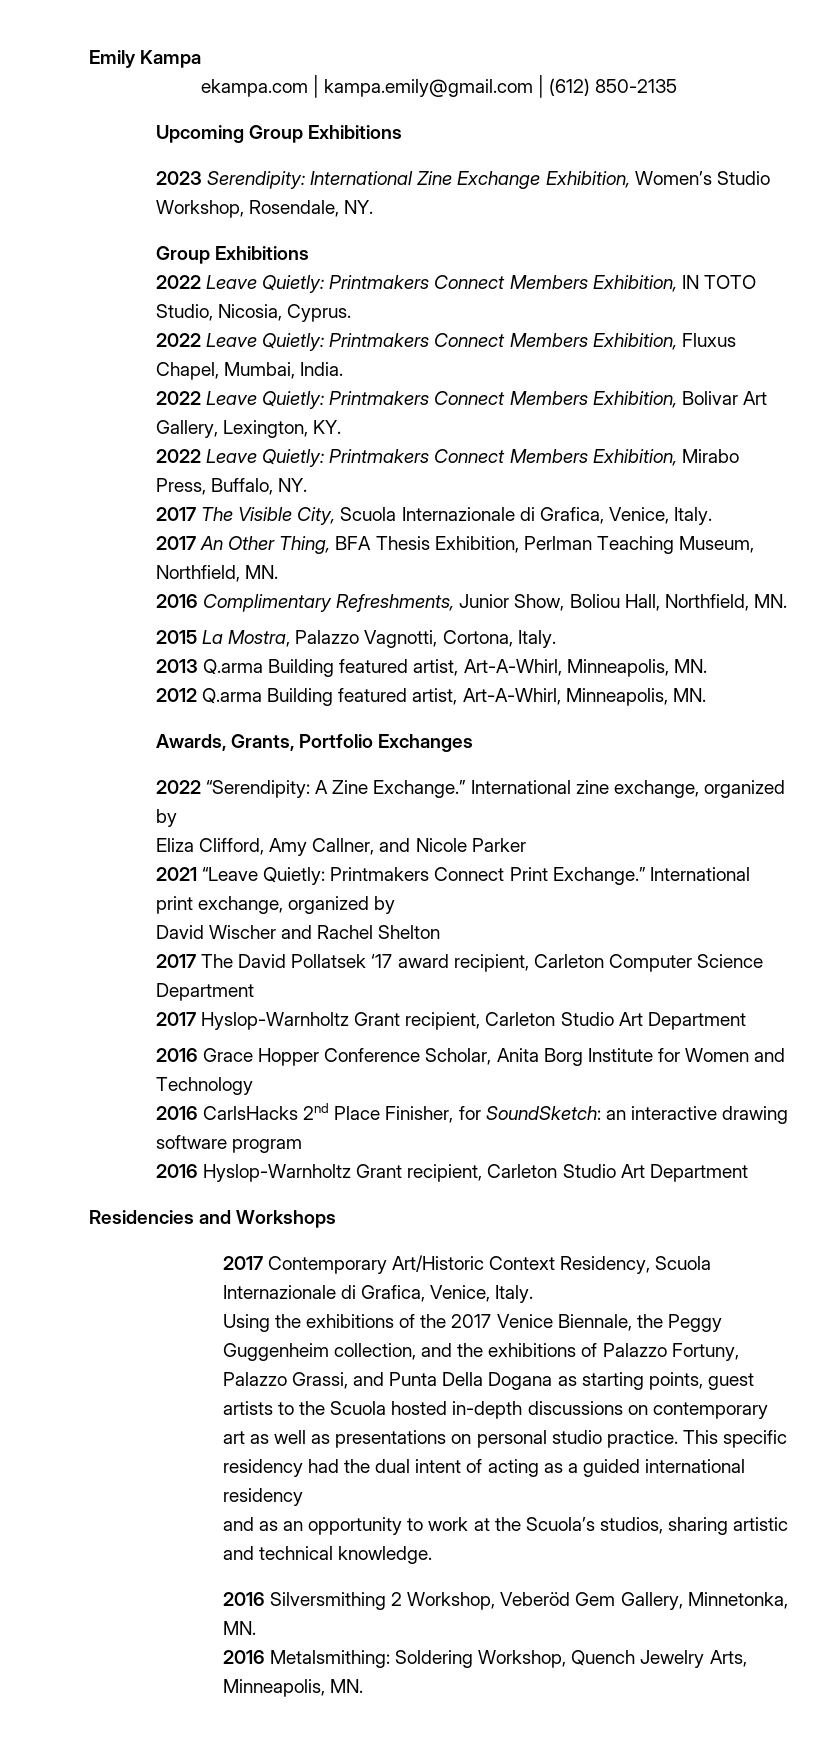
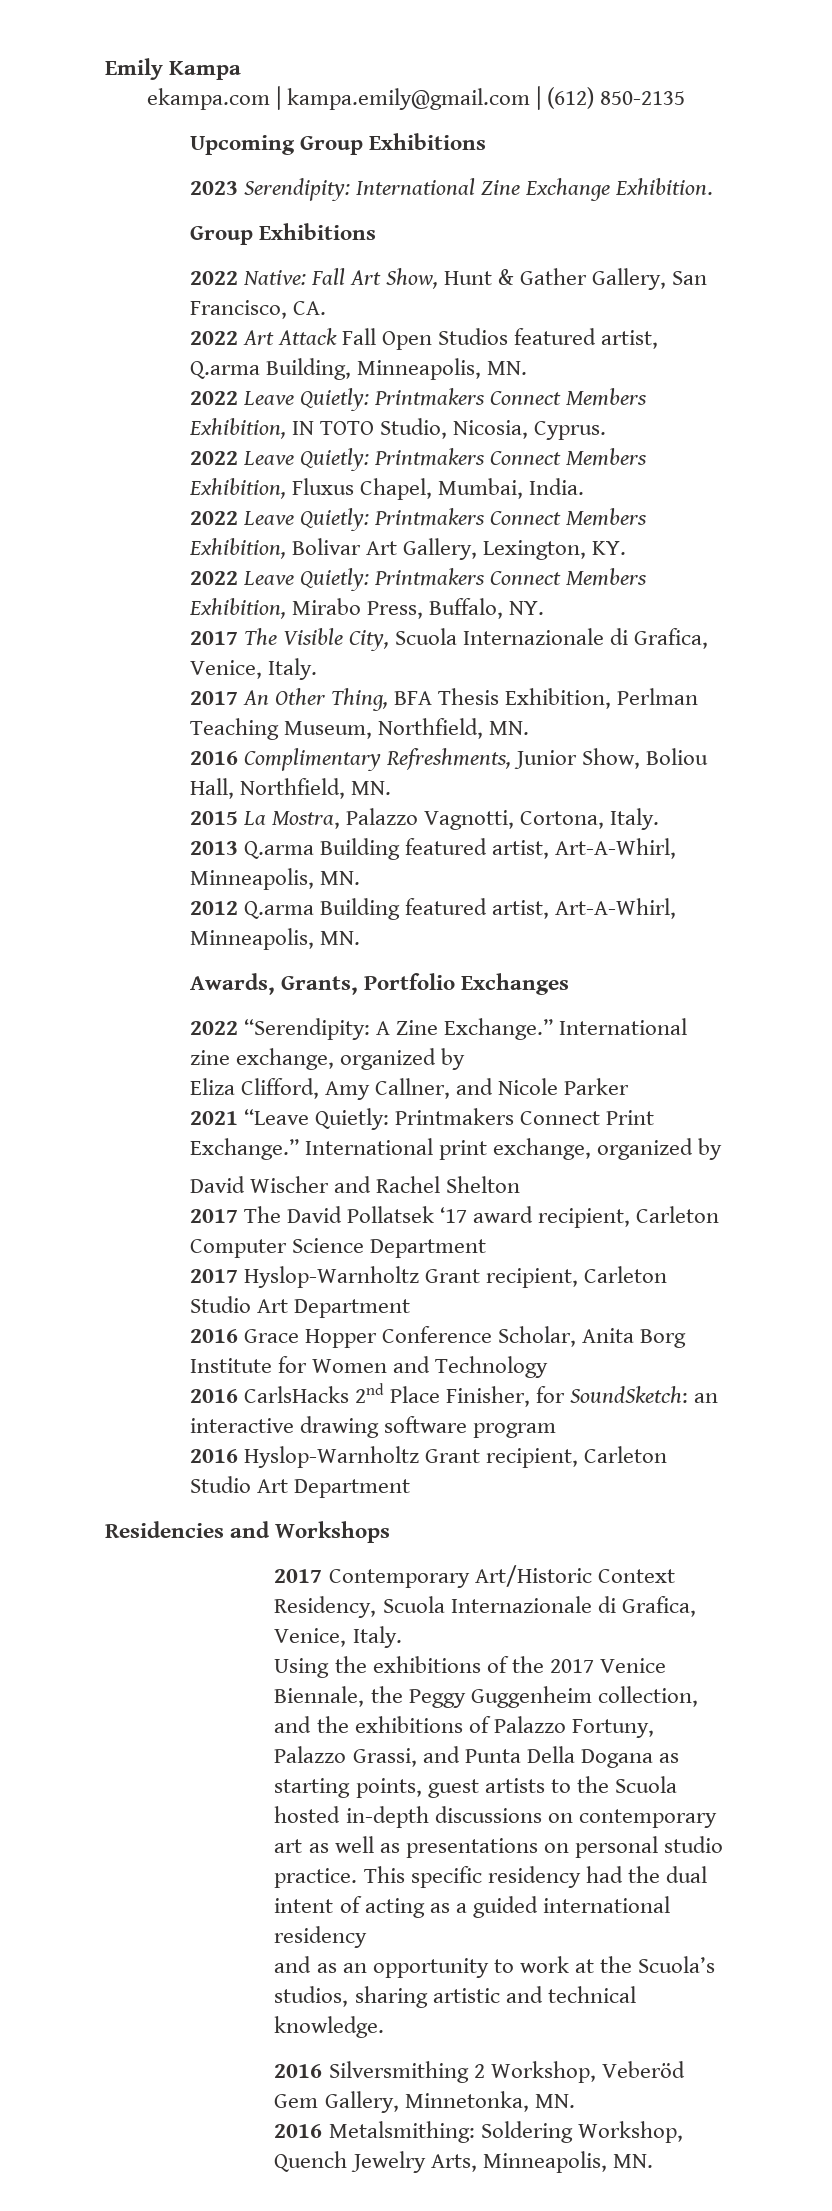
- 2023 Serendipity: International Zine Exchange Exhibition, Women’s Studio Workshop, Rosendale, NY.
+ 2023 Serendipity: International Zine Exchange Exhibition.
  Group Exhibitions
+ 2022 Native: Fall Art Show, Hunt & Gather Gallery, San Francisco, CA.
+ 2022 Art Attack Fall Open Studios featured artist, Q.arma Building, Minneapolis, MN.

